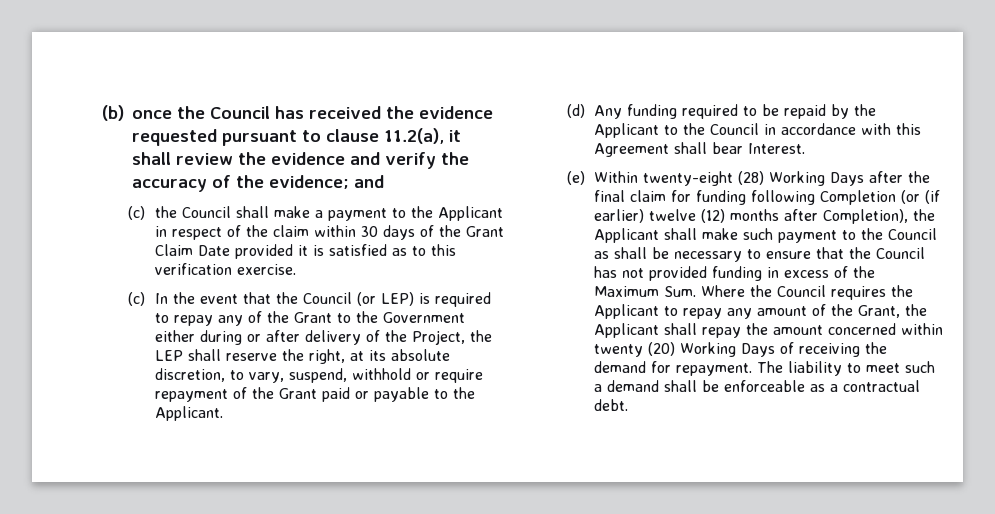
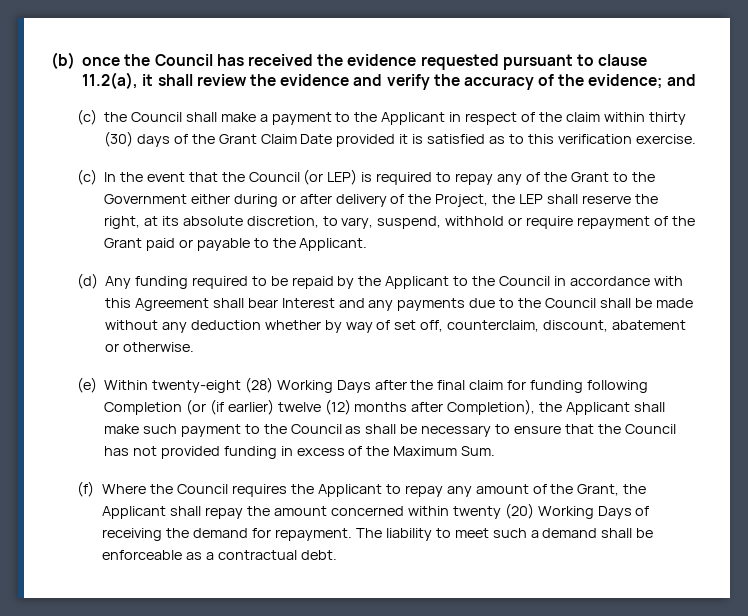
- (c) the Council shall make a payment to the Applicant in respect of the claim within 30 days of the Grant Claim Date provided it is satisfied as to this verification exercise.
+ (c) the Council shall make a payment to the Applicant in respect of the claim within thirty (30) days of the Grant Claim Date provided it is satisfied as to this verification exercise.
- (d) Any funding required to be repaid by the Applicant to the Council in accordance with this Agreement shall bear Interest.
+ (d) Any funding required to be repaid by the Applicant to the Council in accordance with this Agreement shall bear Interest and any payments due to the Council shall be made without any deduction whether by way of set off, counterclaim, discount, abatement or otherwise.
- (e) Within twenty-eight (28) Working Days after the final claim for funding following Completion (or (if earlier) twelve (12) months after Completion), the Applicant shall make such payment to the Council as shall be necessary to ensure that the Council has not provided funding in excess of the Maximum Sum. Where the Council requires the Applicant to repay any amount of the Grant, the Applicant shall repay the amount concerned within twenty (20) Working Days of receiving the demand for repayment.
+ (e) Within twenty-eight (28) Working Days after the final claim for funding following Completion (or (if earlier) twelve (12) months after Completion), the Applicant shall make such payment to the Council as shall be necessary to ensure that the Council has not provided funding in excess of the Maximum Sum.
+ (f) Where the Council requires the Applicant to repay any amount of the Grant, the Applicant shall repay the amount concerned within twenty (20) Working Days of receiving the demand for repayment.

